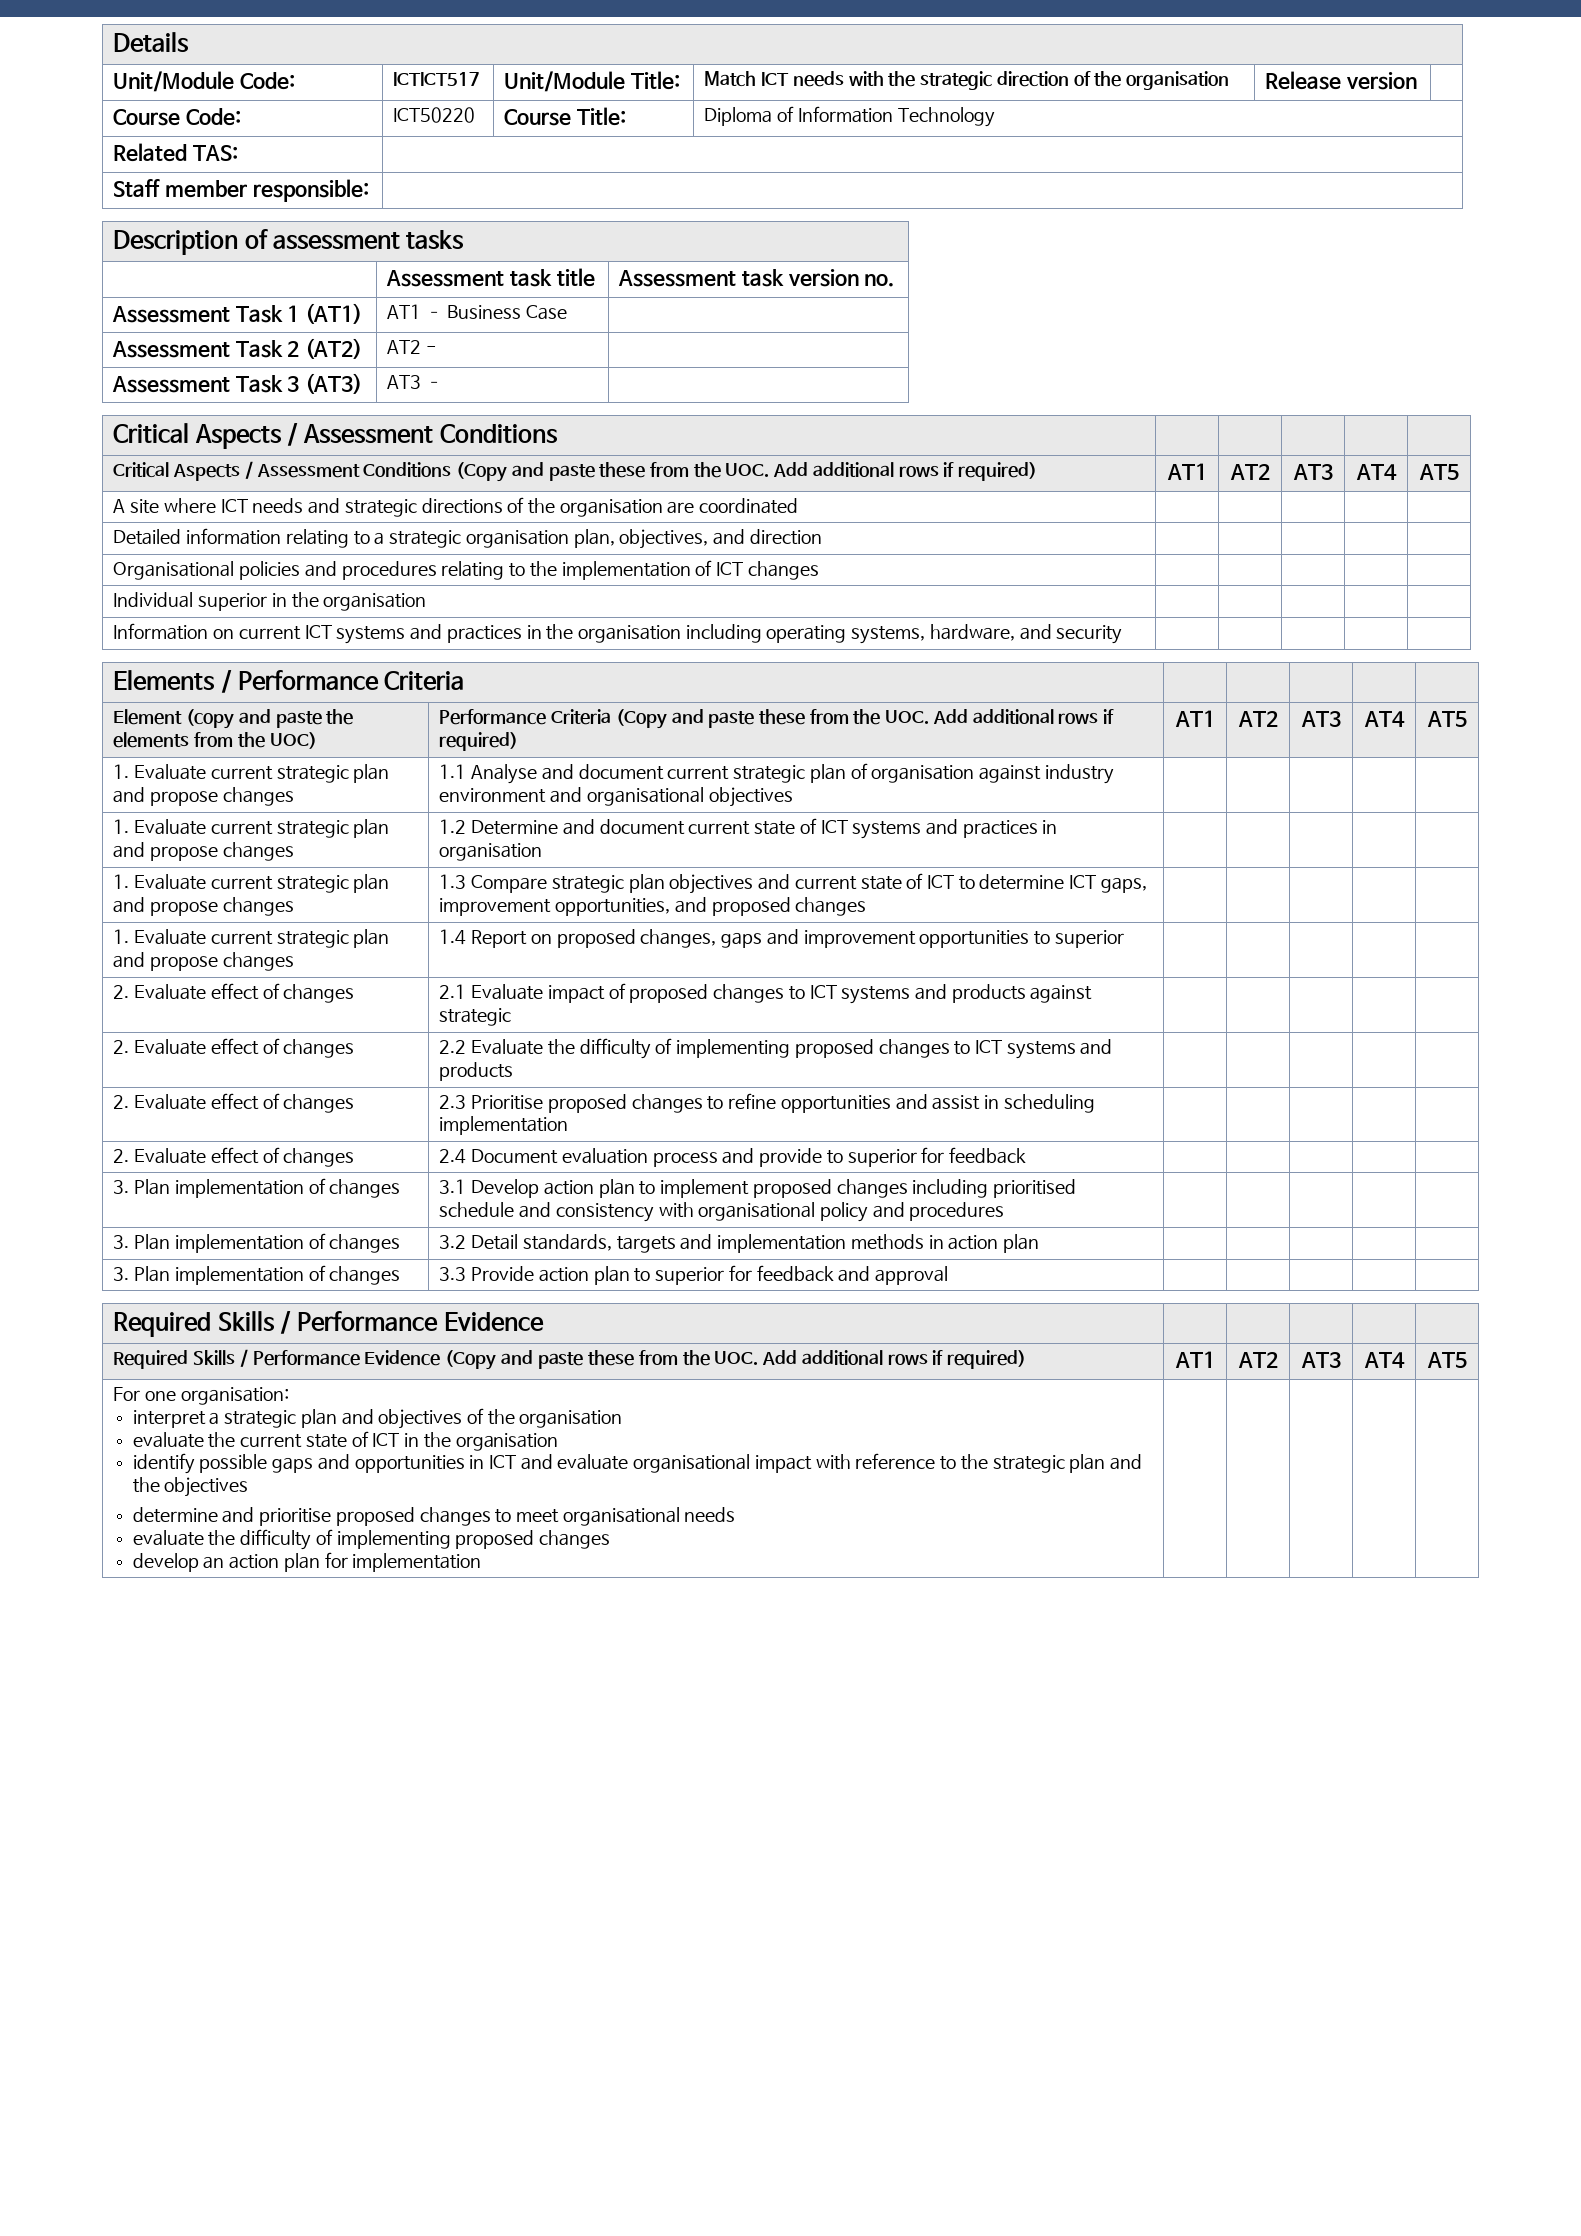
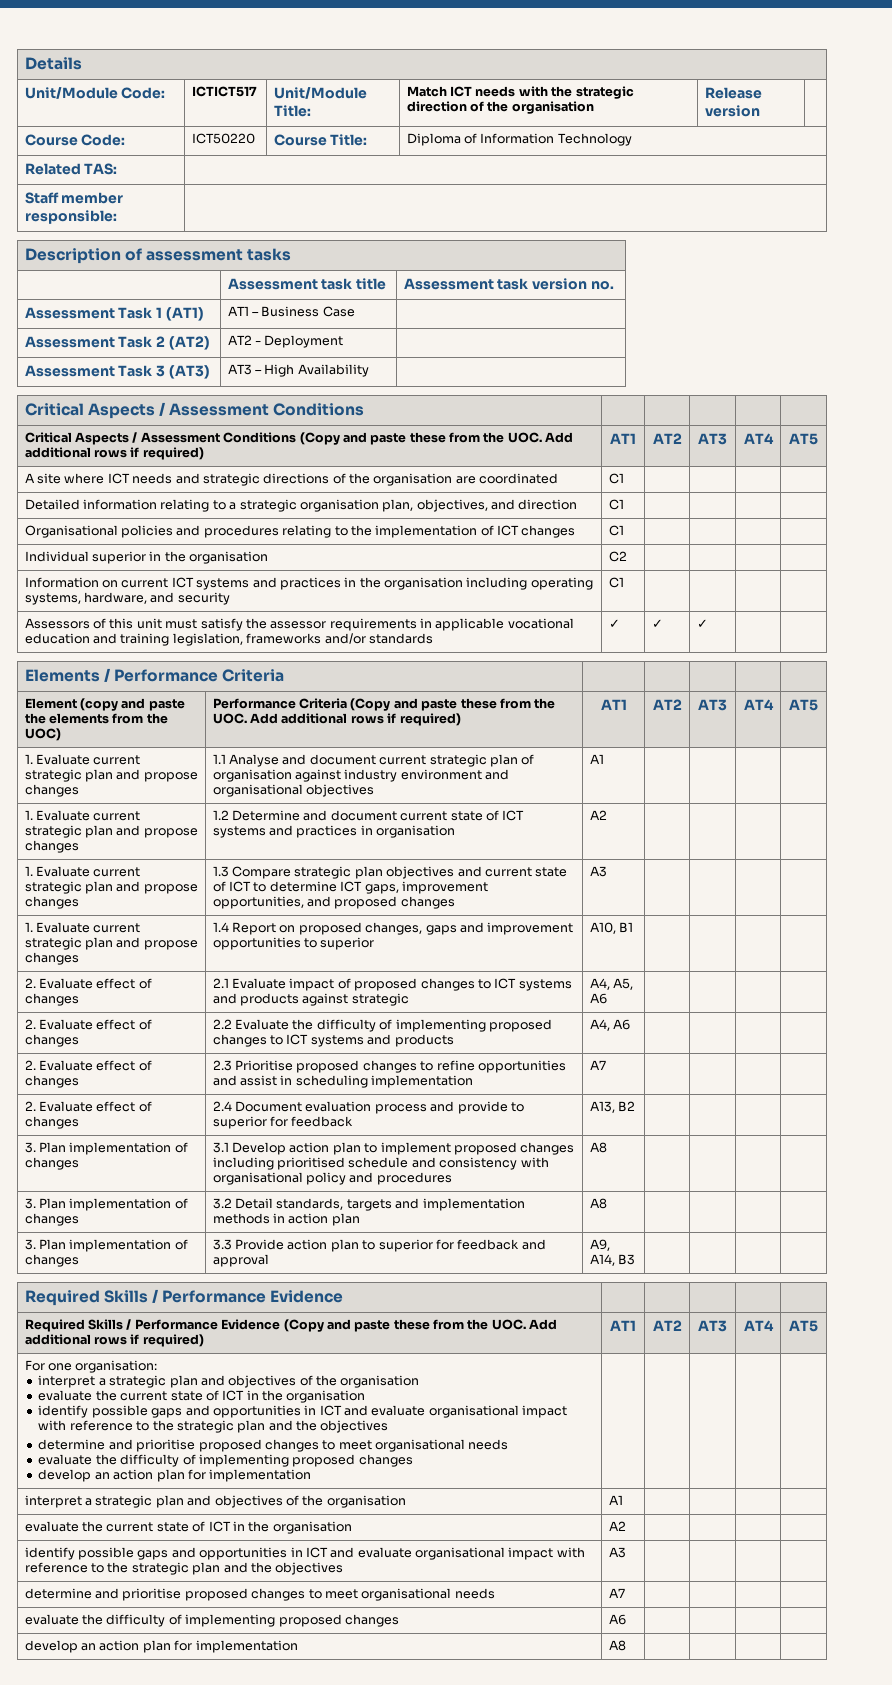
- Assessment Task 2 (AT2) | AT2 - |
+ Assessment Task 2 (AT2) | AT2 - Deployment |
- Assessment Task 3 (AT3) | AT3 – |
+ Assessment Task 3 (AT3) | AT3 – High Availability |
- A site where ICT needs and strategic directions of the organisation are coordinated | | | | |
+ A site where ICT needs and strategic directions of the organisation are coordinated | C1 | | | |
- Detailed information relating to a strategic organisation plan, objectives, and direction | | | | |
+ Detailed information relating to a strategic organisation plan, objectives, and direction | C1 | | | |
- Organisational policies and procedures relating to the implementation of ICT changes | | | | |
+ Organisational policies and procedures relating to the implementation of ICT changes | C1 | | | |
- Individual superior in the organisation | | | | |
+ Individual superior in the organisation | C2 | | | |
- Information on current ICT systems and practices in the organisation including operating systems, hardware, and security | | | | |
+ Information on current ICT systems and practices in the organisation including operating systems, hardware, and security | C1 | | | |
+ Assessors of this unit must satisfy the assessor requirements in applicable vocational education and training legislation, frameworks and/or standards | ✓ | ✓ | ✓ | |
- 1. Evaluate current strategic plan and propose changes | 1.1 Analyse and document current strategic plan of organisation against industry environment and organisational objectives | | | | |
+ 1. Evaluate current strategic plan and propose changes | 1.1 Analyse and document current strategic plan of organisation against industry environment and organisational objectives | A1 | | | |
- 1. Evaluate current strategic plan and propose changes | 1.2 Determine and document current state of ICT systems and practices in organisation | | | | |
+ 1. Evaluate current strategic plan and propose changes | 1.2 Determine and document current state of ICT systems and practices in organisation | A2 | | | |
- 1. Evaluate current strategic plan and propose changes | 1.3 Compare strategic plan objectives and current state of ICT to determine ICT gaps, improvement opportunities, and proposed changes | | | | |
+ 1. Evaluate current strategic plan and propose changes | 1.3 Compare strategic plan objectives and current state of ICT to determine ICT gaps, improvement opportunities, and proposed changes | A3 | | | |
- 1. Evaluate current strategic plan and propose changes | 1.4 Report on proposed changes, gaps and improvement opportunities to superior | | | | |
+ 1. Evaluate current strategic plan and propose changes | 1.4 Report on proposed changes, gaps and improvement opportunities to superior | A10, B1 | | | |
- 2. Evaluate effect of changes | 2.1 Evaluate impact of proposed changes to ICT systems and products against strategic | | | | |
+ 2. Evaluate effect of changes | 2.1 Evaluate impact of proposed changes to ICT systems and products against strategic | A4, A5, A6 | | | |
- 2. Evaluate effect of changes | 2.2 Evaluate the difficulty of implementing proposed changes to ICT systems and products | | | | |
+ 2. Evaluate effect of changes | 2.2 Evaluate the difficulty of implementing proposed changes to ICT systems and products | A4, A6 | | | |
- 2. Evaluate effect of changes | 2.3 Prioritise proposed changes to refine opportunities and assist in scheduling implementation | | | | |
+ 2. Evaluate effect of changes | 2.3 Prioritise proposed changes to refine opportunities and assist in scheduling implementation | A7 | | | |
- 2. Evaluate effect of changes | 2.4 Document evaluation process and provide to superior for feedback | | | | |
+ 2. Evaluate effect of changes | 2.4 Document evaluation process and provide to superior for feedback | A13, B2 | | | |
- 3. Plan implementation of changes | 3.1 Develop action plan to implement proposed changes including prioritised schedule and consistency with organisational policy and procedures | | | | |
+ 3. Plan implementation of changes | 3.1 Develop action plan to implement proposed changes including prioritised schedule and consistency with organisational policy and procedures | A8 | | | |
- 3. Plan implementation of changes | 3.2 Detail standards, targets and implementation methods in action plan | | | | |
+ 3. Plan implementation of changes | 3.2 Detail standards, targets and implementation methods in action plan | A8 | | | |
- 3. Plan implementation of changes | 3.3 Provide action plan to superior for feedback and approval | | | | |
+ 3. Plan implementation of changes | 3.3 Provide action plan to superior for feedback and approval | A9, A14, B3 | | | |
+ interpret a strategic plan and objectives of the organisation | A1 | | | |
+ evaluate the current state of ICT in the organisation | A2 | | | |
+ identify possible gaps and opportunities in ICT and evaluate organisational impact with reference to the strategic plan and the objectives | A3 | | | |
+ determine and prioritise proposed changes to meet organisational needs | A7 | | | |
+ evaluate the difficulty of implementing proposed changes | A6 | | | |
+ develop an action plan for implementation | A8 | | | |

